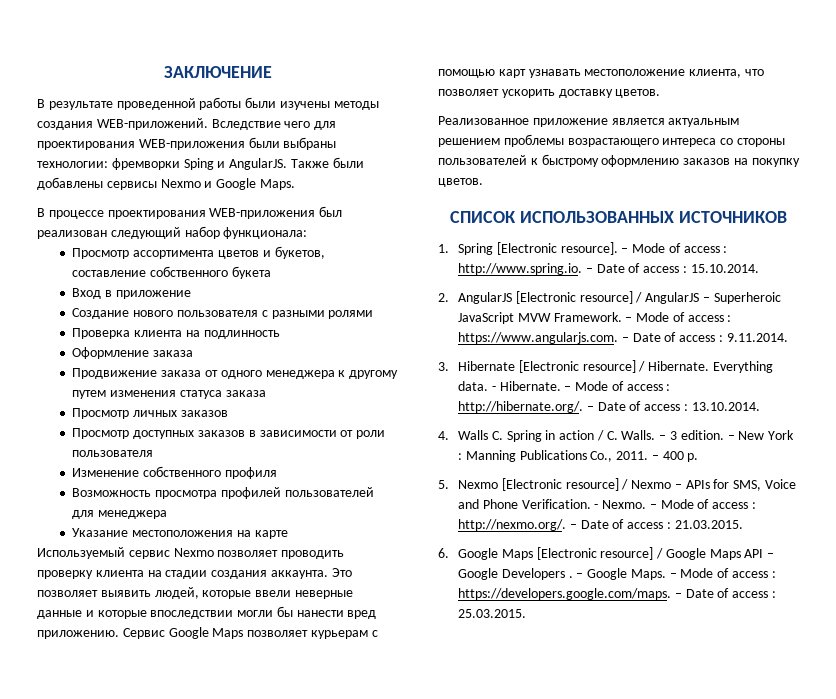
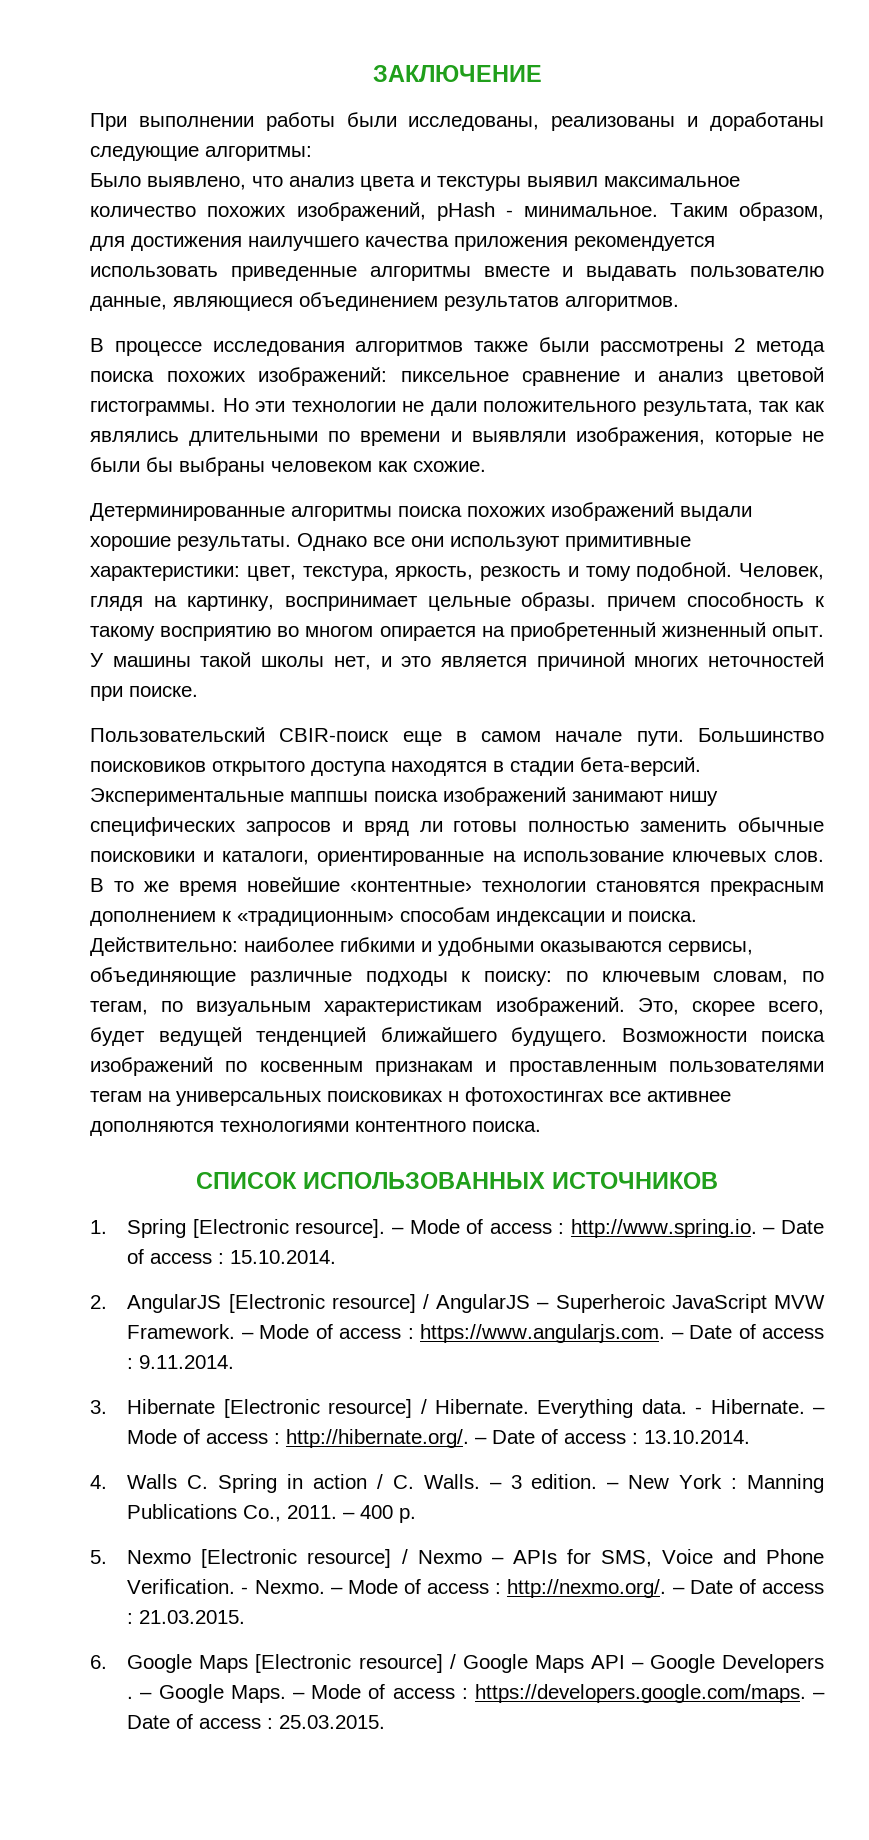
- В результате проведенной работы были изучены методы создания WEB-приложений. Вследствие чего для проектирования WEB-приложения были выбраны технологии: фремворки Sping и AngularJS. Также были добавлены сервисы Nexmo и Google Maps.
- В процессе проектирования WEB-приложения был реализован следующий набор функционала:
- Просмотр ассортимента цветов и букетов, составление собственного букета
- Вход в приложение
- Создание нового пользователя с разными ролями
- Проверка клиента на подлинность
- Оформление заказа
- Продвижение заказа от одного менеджера к другому путем изменения статуса заказа
- Просмотр личных заказов
- Просмотр доступных заказов в зависимости от роли пользователя
- Изменение собственного профиля
- Возможность просмотра профилей пользователей для менеджера
- Указание местоположения на карте
- Используемый сервис Nexmo позволяет проводить проверку клиента на стадии создания аккаунта. Это позволяет выявить людей, которые ввели неверные данные и которые впоследствии могли бы нанести вред приложению. Сервис Google Maps позволяет курьерам с помощью карт узнавать местоположение клиента, что позволяет ускорить доставку цветов.
- Реализованное приложение является актуальным решением проблемы возрастающего интереса со стороны пользователей к быстрому оформлению заказов на покупку цветов.
+ При выполнении работы были исследованы, реализованы и доработаны следующие алгоритмы:
+ Было выявлено, что анализ цвета и текстуры выявил максимальное количество похожих изображений, pHash - минимальное. Таким образом, для достижения наилучшего качества приложения рекомендуется использовать приведенные алгоритмы вместе и выдавать пользователю данные, являющиеся объединением результатов алгоритмов.
+ В процессе исследования алгоритмов также были рассмотрены 2 метода поиска похожих изображений: пиксельное сравнение и анализ цветовой гистограммы. Но эти технологии не дали положительного результата, так как являлись длительными по времени и выявляли изображения, которые не были бы выбраны человеком как схожие.
+ Детерминированные алгоритмы поиска похожих изображений выдали хорошие результаты. Однако все они используют примитивные характеристики: цвет, текстура, яркость, резкость и тому подобной. Человек, глядя на картинку, воспринимает цельные образы. причем способность к такому восприятию во многом опирается на приобретенный жизненный опыт. У машины такой школы нет, и это является причиной многих неточностей при поиске.
+ Пользовательский СВIR-поиск еще в самом начале пути. Большинство поисковиков открытого доступа находятся в стадии бета-версий. Экспериментальные маппшы поиска изображений занимают нишу специфических запросов и вряд ли готовы полностью заменить обычные поисковики и каталоги, ориентированные на использование ключевых слов. В то же время новейшие ‹контентные› технологии становятся прекрасным дополнением к «традиционным› способам индексации и поиска. Действительно: наиболее гибкими и удобными оказываются сервисы, объединяющие различные подходы к поиску: по ключевым словам, по тегам, по визуальным характеристикам изображений. Это, скорее всего, будет ведущей тенденцией ближайшего будущего. Возможности поиска изображений по косвенным признакам и проставленным пользователями тегам на универсальных поисковиках н фотохостингах все активнее дополняются технологиями контентного поиска.

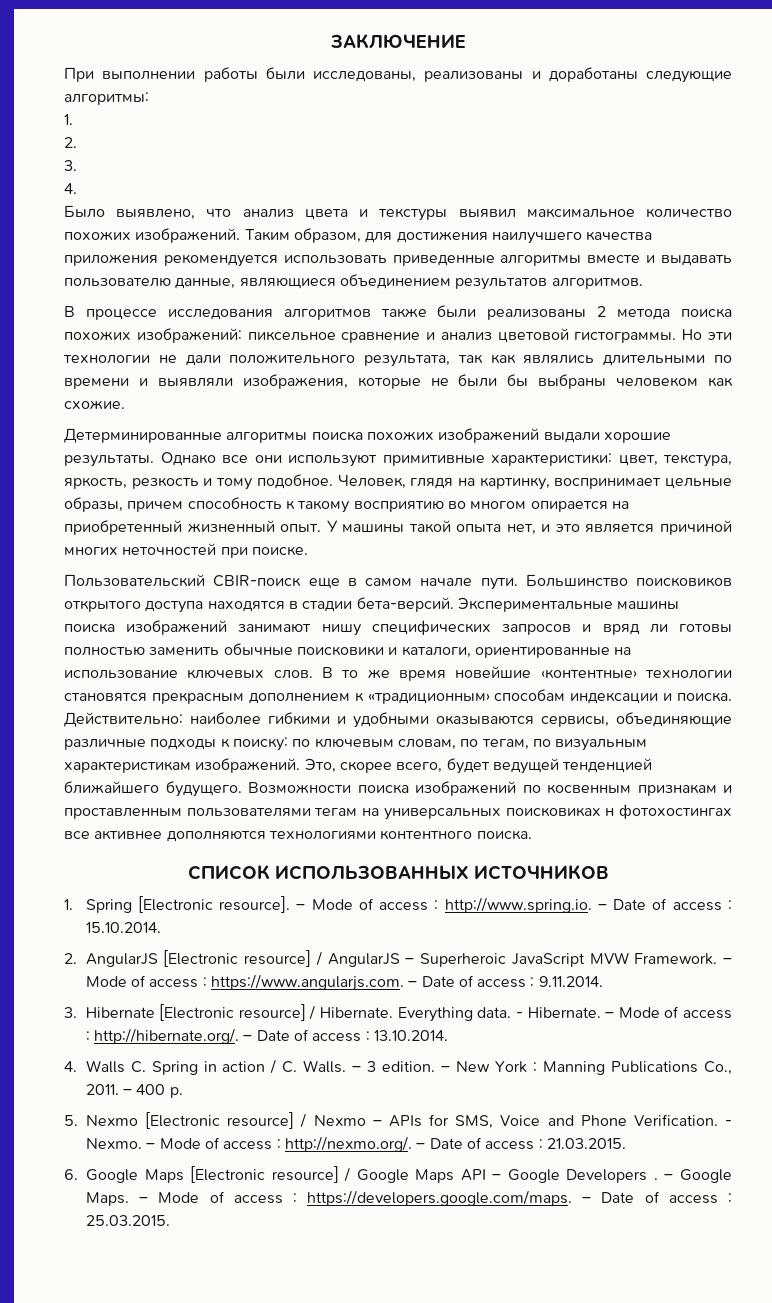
  При выполнении работы были исследованы, реализованы и доработаны следующие алгоритмы:
+ 1.
+ 2.
+ 3.
+ 4.
- Было выявлено, что анализ цвета и текстуры выявил максимальное количество похожих изображений, pHash - минимальное.
+ Было выявлено, что анализ цвета и текстуры выявил максимальное количество похожих изображений.
- В процессе исследования алгоритмов также были рассмотрены 2 метода поиска похожих изображений: пиксельное сравнение и анализ цветовой гистограммы.
+ В процессе исследования алгоритмов также были реализованы 2 метода поиска похожих изображений: пиксельное сравнение и анализ цветовой гистограммы.
- Однако все они используют примитивные характеристики: цвет, текстура, яркость, резкость и тому подобной.
+ Однако все они используют примитивные характеристики: цвет, текстура, яркость, резкость и тому подобное.
- Человек, глядя на картинку, воспринимает цельные образы. причем способность к такому восприятию во многом опирается на приобретенный жизненный опыт.
+ Человек, глядя на картинку, воспринимает цельные образы, причем способность к такому восприятию во многом опирается на приобретенный жизненный опыт.
- У машины такой школы нет, и это является причиной многих неточностей при поиске.
+ У машины такой опыта нет, и это является причиной многих неточностей при поиске.
- Экспериментальные маппшы поиска изображений занимают нишу специфических запросов и вряд ли готовы полностью заменить обычные поисковики и каталоги, ориентированные на использование ключевых слов.
+ Экспериментальные машины поиска изображений занимают нишу специфических запросов и вряд ли готовы полностью заменить обычные поисковики и каталоги, ориентированные на использование ключевых слов.

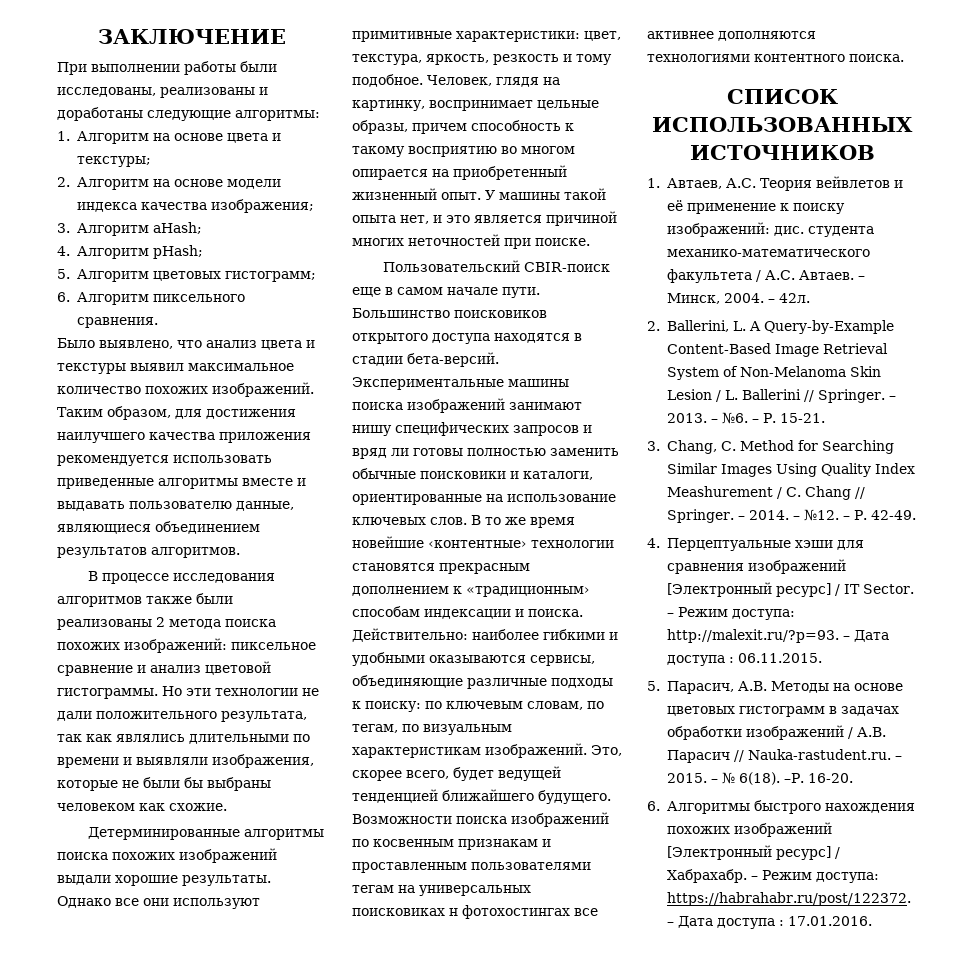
  При выполнении работы были исследованы, реализованы и доработаны следующие алгоритмы:
- 1.
- 2.
- 3.
- 4.
+ 1. Алгоритм на основе цвета и текстуры;
+ 2. Алгоритм на основе модели индекса качества изображения;
+ 3. Алгоритм aHash;
+ 4. Алгоритм pHash;
+ 5. Алгоритм цветовых гистограмм;
+ 6. Алгоритм пиксельного сравнения.
- 1. Spring [Electronic resource]. – Mode of access : http://www.spring.io. – Date of access : 15.10.2014.
- 2. AngularJS [Electronic resource] / AngularJS – Superheroic JavaScript MVW Framework. – Mode of access : https://www.angularjs.com. – Date of access : 9.11.2014.
- 3. Hibernate [Electronic resource] / Hibernate. Everything data. - Hibernate. – Mode of access : http://hibernate.org/. – Date of access : 13.10.2014.
- 4. Walls C. Spring in action / C. Walls. – 3 edition. – New York : Manning Publications Co., 2011. – 400 p.
- 5. Nexmo [Electronic resource] / Nexmo – APIs for SMS, Voice and Phone Verification. - Nexmo. – Mode of access : http://nexmo.org/. – Date of access : 21.03.2015.
- 6. Google Maps [Electronic resource] / Google Maps API – Google Developers . – Google Maps. – Mode of access : https://developers.google.com/maps. – Date of access : 25.03.2015.
+ 1. Автаев, А.С. Теория вейвлетов и её применение к поиску изображений: дис. студента механико-математического факультета / А.С. Автаев. – Минск, 2004. – 42л.
+ 2. Ballerini, L. A Query-by-Example Content-Based Image Retrieval System of Non-Melanoma Skin Lesion / L. Ballerini // Springer. – 2013. – №6. – P. 15-21.
+ 3. Chang, C. Method for Searching Similar Images Using Quality Index Meashurement / C. Chang // Springer. – 2014. – №12. – P. 42-49.
+ 4. Перцептуальные хэши для сравнения изображений [Электронный ресурс] / IT Sector. – Режим доступа: http://malexit.ru/?p=93. – Дата доступа : 06.11.2015.
+ 5. Парасич, А.В. Методы на основе цветовых гистограмм в задачах обработки изображений / А.В. Парасич // Nauka-rastudent.ru. – 2015. – № 6(18). –P. 16-20.
+ 6. Алгоритмы быстрого нахождения похожих изображений [Электронный ресурс] / Хабрахабр. – Режим доступа: https://habrahabr.ru/post/122372. – Дата доступа : 17.01.2016.

